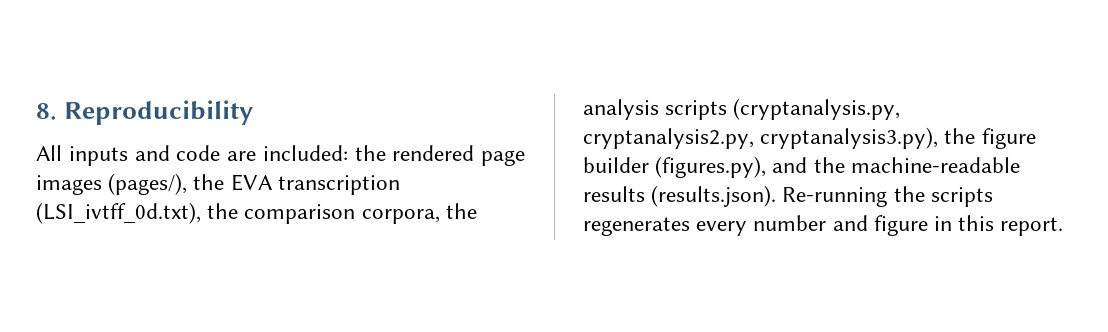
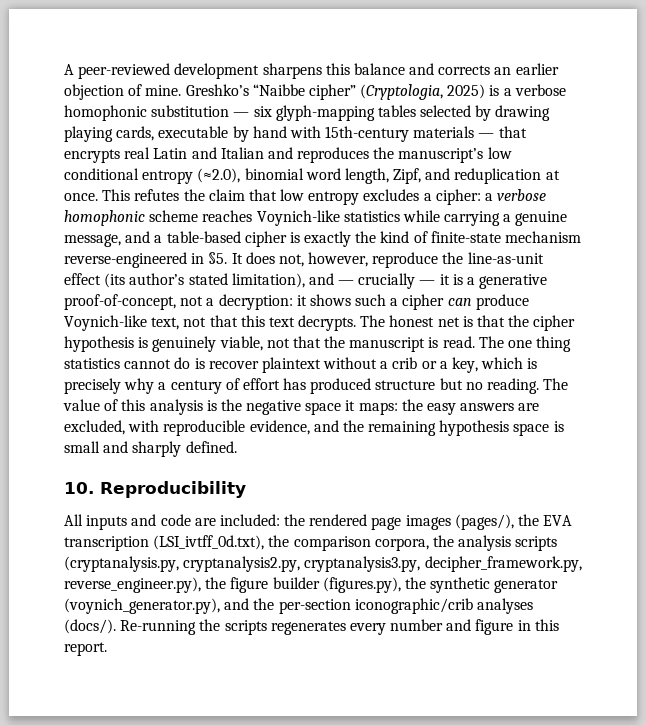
- 8. Reproducibility
+ A peer-reviewed development sharpens this balance and corrects an earlier objection of mine. Greshko’s “Naibbe cipher” (Cryptologia, 2025) is a verbose homophonic substitution — six glyph-mapping tables selected by drawing playing cards, executable by hand with 15th-century materials — that encrypts real Latin and Italian and reproduces the manuscript’s low conditional entropy (≈2.0), binomial word length, Zipf, and reduplication at once. This refutes the claim that low entropy excludes a cipher: a verbose homophonic scheme reaches Voynich-like statistics while carrying a genuine message, and a table-based cipher is exactly the kind of finite-state mechanism reverse-engineered in §5. It does not, however, reproduce the line-as-unit effect (its author’s stated limitation), and — crucially — it is a generative proof-of-concept, not a decryption: it shows such a cipher can produce Voynich-like text, not that this text decrypts. The honest net is that the cipher hypothesis is genuinely viable, not that the manuscript is read. The one thing statistics cannot do is recover plaintext without a crib or a key, which is precisely why a century of effort has produced structure but no reading. The value of this analysis is the negative space it maps: the easy answers are excluded, with reproducible evidence, and the remaining hypothesis space is small and sharply defined.
+ 10. Reproducibility
- All inputs and code are included: the rendered page images (pages/), the EVA transcription (LSI_ivtff_0d.txt), the comparison corpora, the analysis scripts (cryptanalysis.py, cryptanalysis2.py, cryptanalysis3.py), the figure builder (figures.py), and the machine-readable results (results.json). Re-running the scripts regenerates every number and figure in this report.
+ All inputs and code are included: the rendered page images (pages/), the EVA transcription (LSI_ivtff_0d.txt), the comparison corpora, the analysis scripts (cryptanalysis.py, cryptanalysis2.py, cryptanalysis3.py, decipher_framework.py, reverse_engineer.py), the figure builder (figures.py), the synthetic generator (voynich_generator.py), and the per-section iconographic/crib analyses (docs/). Re-running the scripts regenerates every number and figure in this report.

